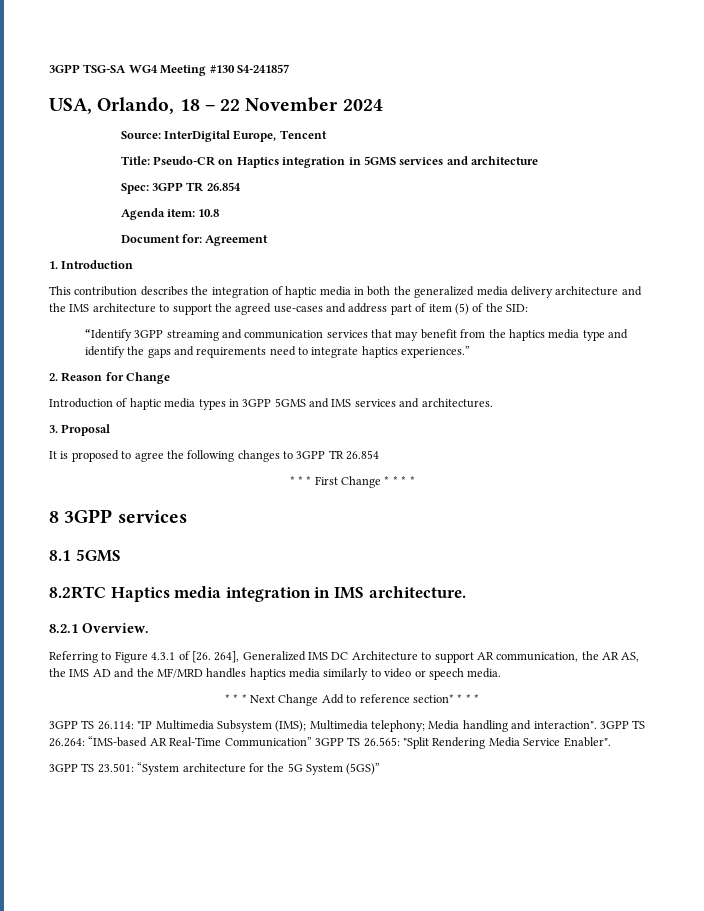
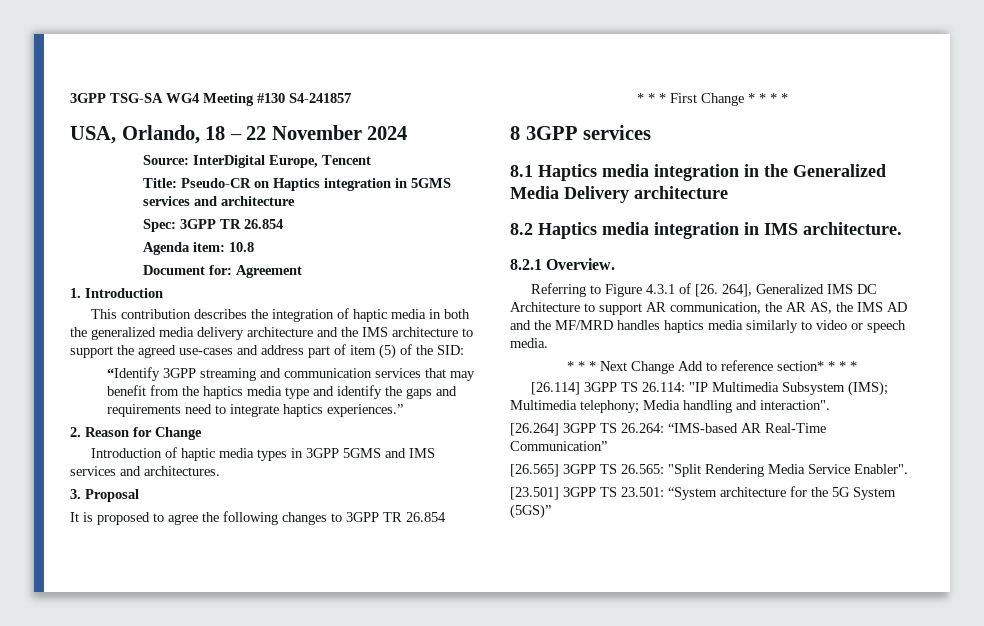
- 8.1 5GMS
- 8.2RTC Haptics media integration in IMS architecture.
+ 8.1 Haptics media integration in the Generalized Media Delivery architecture
+ 8.2 Haptics media integration in IMS architecture.
- 3GPP TS 26.114: "IP Multimedia Subsystem (IMS); Multimedia telephony; Media handling and interaction". 3GPP TS 26.264: “IMS-based AR Real-Time Communication” 3GPP TS 26.565: "Split Rendering Media Service Enabler".
+ [26.114] 3GPP TS 26.114: "IP Multimedia Subsystem (IMS); Multimedia telephony; Media handling and interaction".
+ [26.264] 3GPP TS 26.264: “IMS-based AR Real-Time Communication”
+ [26.565] 3GPP TS 26.565: "Split Rendering Media Service Enabler".
- 3GPP TS 23.501: “System architecture for the 5G System (5GS)”
+ [23.501] 3GPP TS 23.501: “System architecture for the 5G System (5GS)”

